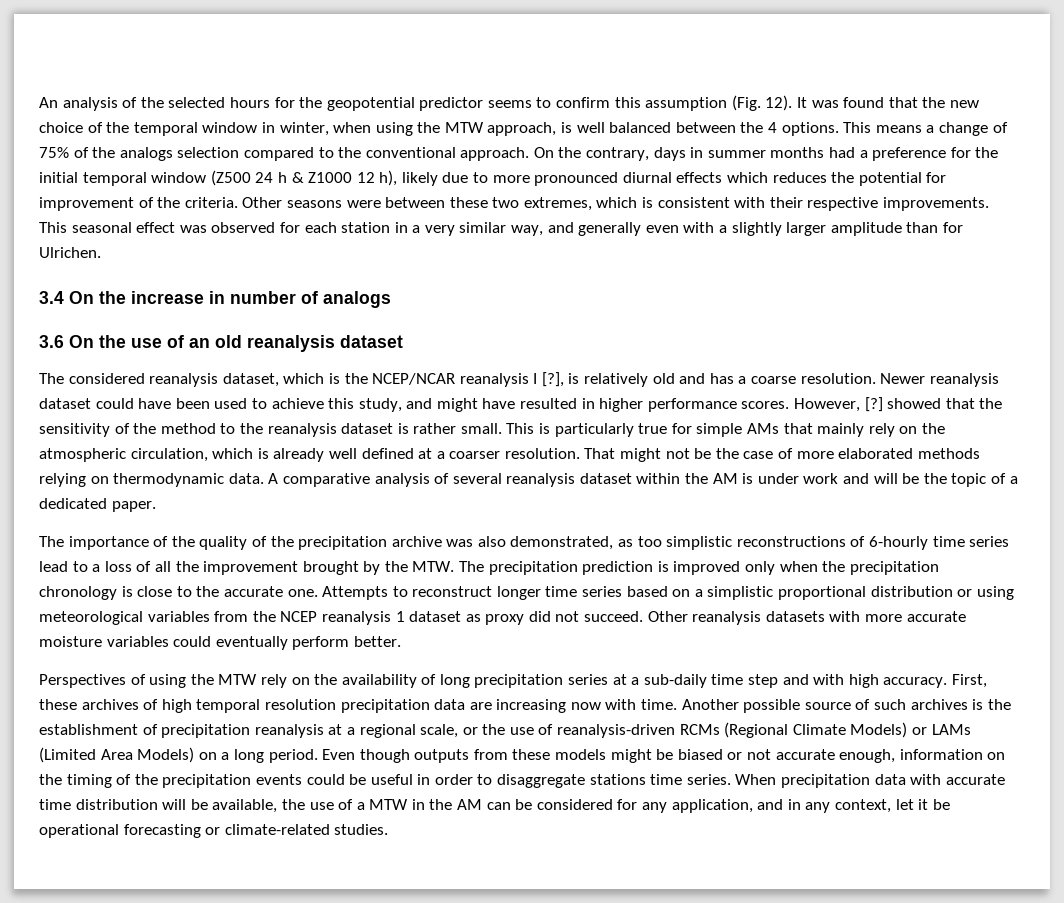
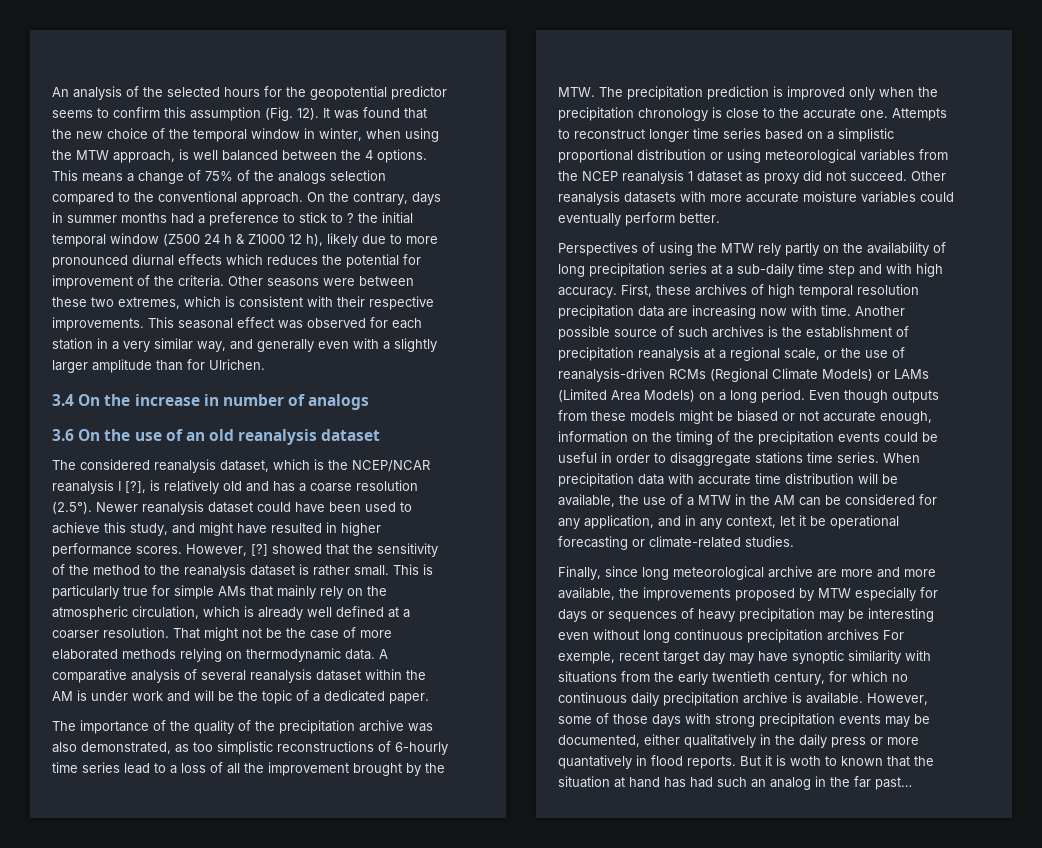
- On the contrary, days in summer months had a preference for the initial temporal window (Z500 24 h & Z1000 12 h), likely due to more pronounced diurnal effects which reduces the potential for improvement of the criteria.
+ On the contrary, days in summer months had a preference to stick to ? the initial temporal window (Z500 24 h & Z1000 12 h), likely due to more pronounced diurnal effects which reduces the potential for improvement of the criteria.
- The considered reanalysis dataset, which is the NCEP/NCAR reanalysis I [?], is relatively old and has a coarse resolution. Newer reanalysis dataset could have been used to achieve this study, and might have resulted in higher performance scores.
+ The considered reanalysis dataset, which is the NCEP/NCAR reanalysis I [?], is relatively old and has a coarse resolution (2.5°). Newer reanalysis dataset could have been used to achieve this study, and might have resulted in higher performance scores.
- Perspectives of using the MTW rely on the availability of long precipitation series at a sub-daily time step and with high accuracy.
+ Perspectives of using the MTW rely partly on the availability of long precipitation series at a sub-daily time step and with high accuracy.
+ Finally, since long meteorological archive are more and more available, the improvements proposed by MTW especially for days or sequences of heavy precipitation may be interesting even without long continuous precipitation archives For exemple, recent target day may have synoptic similarity with situations from the early twentieth century, for which no continuous daily precipitation archive is available. However, some of those days with strong precipitation events may be documented, either qualitatively in the daily press or more quantatively in flood reports. But it is woth to known that the situation at hand has had such an analog in the far past…

